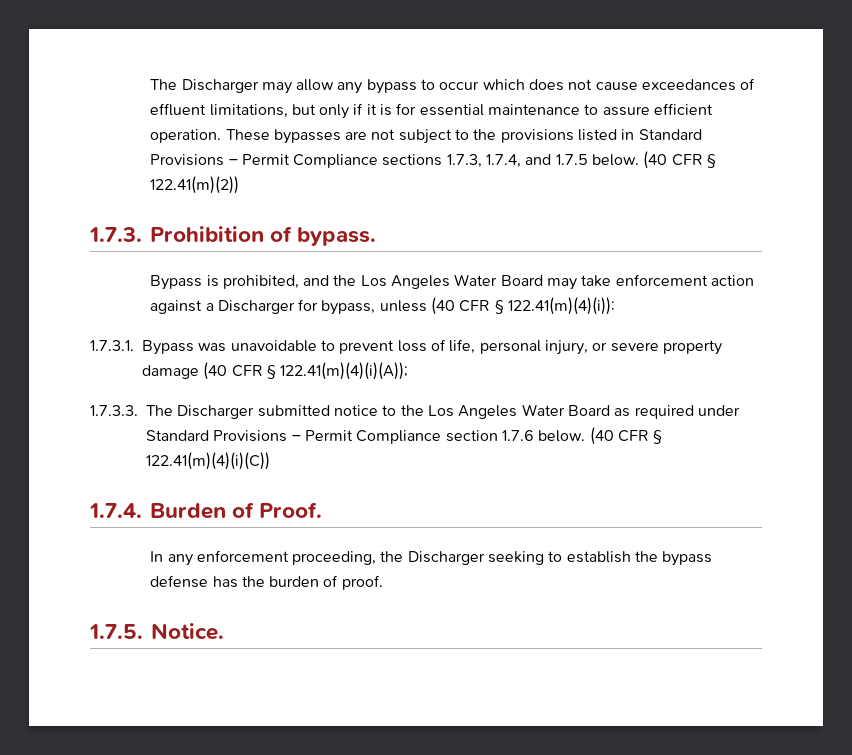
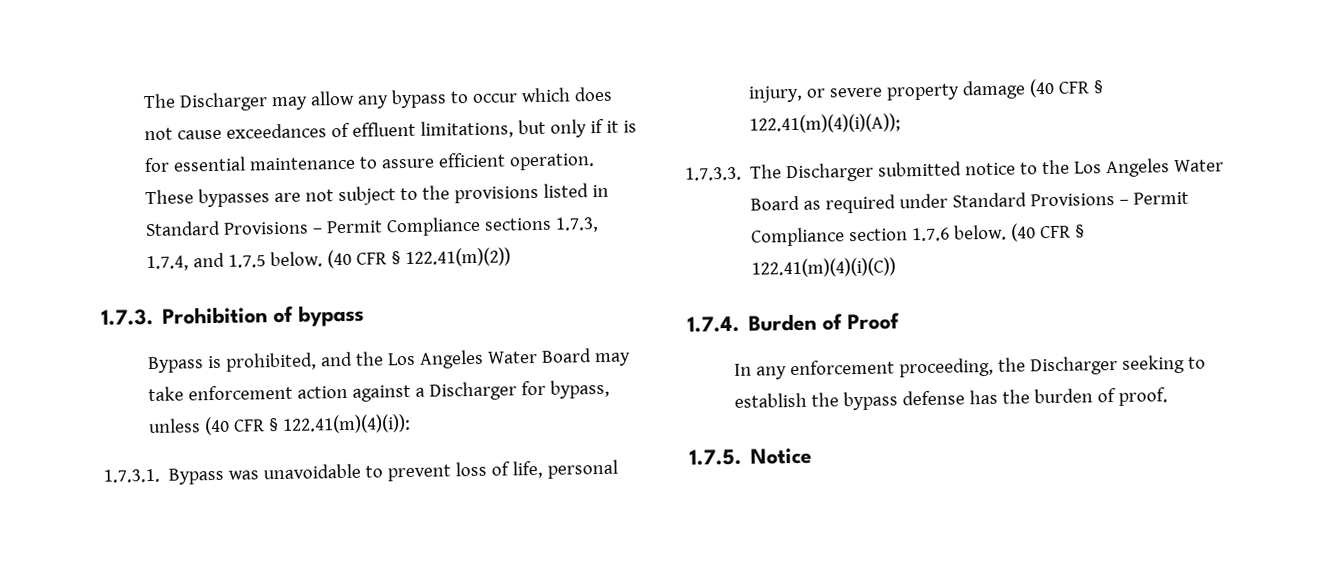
- 1.7.3. Prohibition of bypass.
+ 1.7.3. Prohibition of bypass
- 1.7.4. Burden of Proof.
+ 1.7.4. Burden of Proof
- 1.7.5. Notice.
+ 1.7.5. Notice

